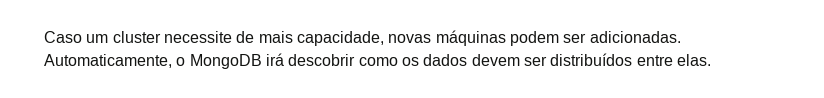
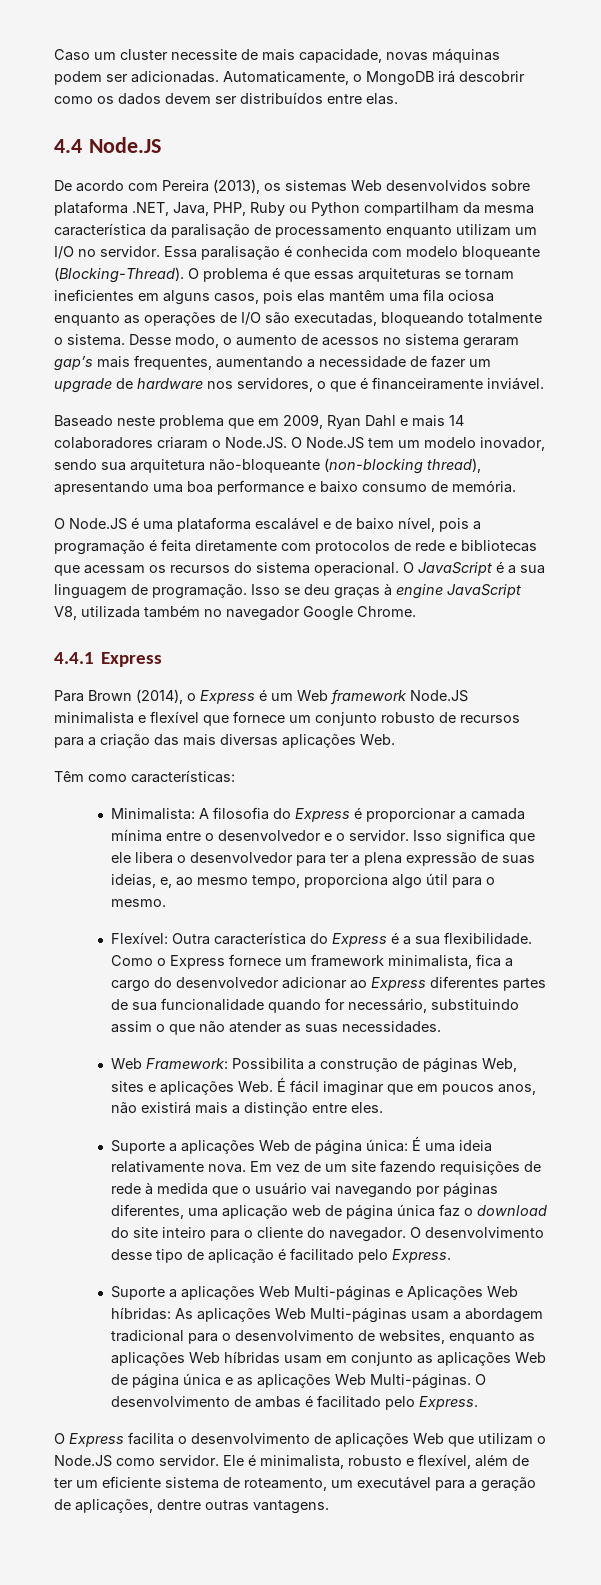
+ 4.4 Node.JS
+ De acordo com Pereira (2013), os sistemas Web desenvolvidos sobre plataforma .NET, Java, PHP, Ruby ou Python compartilham da mesma característica da paralisação de processamento enquanto utilizam um I/O no servidor. Essa paralisação é conhecida com modelo bloqueante (Blocking-Thread). O problema é que essas arquiteturas se tornam ineficientes em alguns casos, pois elas mantêm uma fila ociosa enquanto as operações de I/O são executadas, bloqueando totalmente o sistema. Desse modo, o aumento de acessos no sistema geraram gap’s mais frequentes, aumentando a necessidade de fazer um upgrade de hardware nos servidores, o que é financeiramente inviável.
+ Baseado neste problema que em 2009, Ryan Dahl e mais 14 colaboradores criaram o Node.JS. O Node.JS tem um modelo inovador, sendo sua arquitetura não-bloqueante (non-blocking thread), apresentando uma boa performance e baixo consumo de memória.
+ O Node.JS é uma plataforma escalável e de baixo nível, pois a programação é feita diretamente com protocolos de rede e bibliotecas que acessam os recursos do sistema operacional. O JavaScript é a sua linguagem de programação. Isso se deu graças à engine JavaScript V8, utilizada também no navegador Google Chrome.
+ 4.4.1 Express
+ Para Brown (2014), o Express é um Web framework Node.JS minimalista e flexível que fornece um conjunto robusto de recursos para a criação das mais diversas aplicações Web.
+ Têm como características:
+ Minimalista: A filosofia do Express é proporcionar a camada mínima entre o desenvolvedor e o servidor. Isso significa que ele libera o desenvolvedor para ter a plena expressão de suas ideias, e, ao mesmo tempo, proporciona algo útil para o mesmo.
+ Flexível: Outra característica do Express é a sua flexibilidade. Como o Express fornece um framework minimalista, fica a cargo do desenvolvedor adicionar ao Express diferentes partes de sua funcionalidade quando for necessário, substituindo assim o que não atender as suas necessidades.
+ Web Framework: Possibilita a construção de páginas Web, sites e aplicações Web. É fácil imaginar que em poucos anos, não existirá mais a distinção entre eles.
+ Suporte a aplicações Web de página única: É uma ideia relativamente nova. Em vez de um site fazendo requisições de rede à medida que o usuário vai navegando por páginas diferentes, uma aplicação web de página única faz o download do site inteiro para o cliente do navegador. O desenvolvimento desse tipo de aplicação é facilitado pelo Express.
+ Suporte a aplicações Web Multi-páginas e Aplicações Web híbridas: As aplicações Web Multi-páginas usam a abordagem tradicional para o desenvolvimento de websites, enquanto as aplicações Web híbridas usam em conjunto as aplicações Web de página única e as aplicações Web Multi-páginas. O desenvolvimento de ambas é facilitado pelo Express.
+ O Express facilita o desenvolvimento de aplicações Web que utilizam o Node.JS como servidor. Ele é minimalista, robusto e flexível, além de ter um eficiente sistema de roteamento, um executável para a geração de aplicações, dentre outras vantagens.

